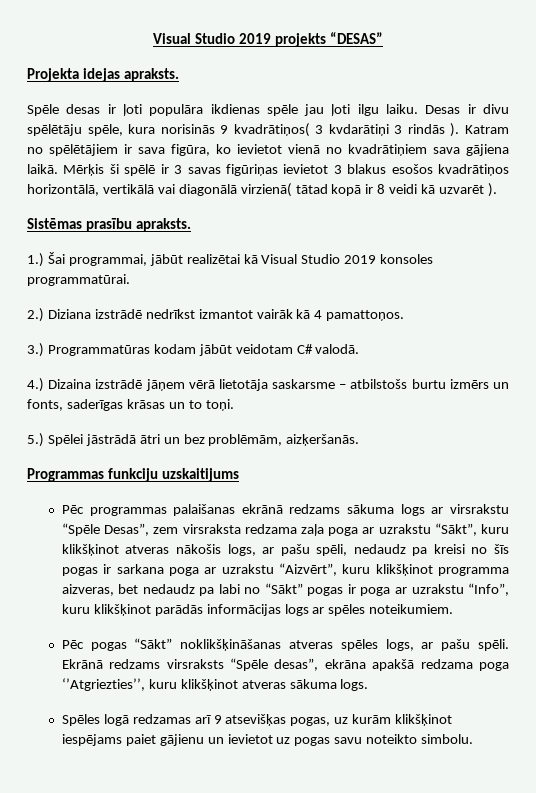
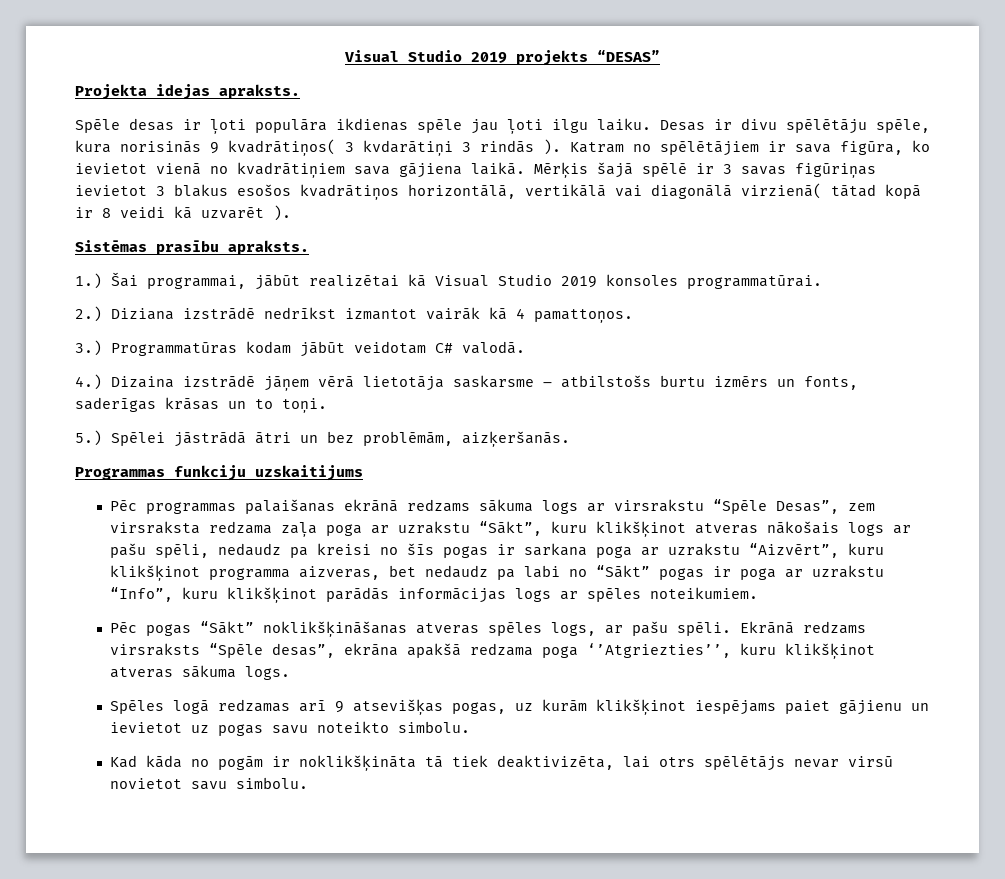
- Mērķis ši spēlē ir 3 savas figūriņas ievietot 3 blakus esošos kvadrātiņos horizontālā, vertikālā vai diagonālā virzienā( tātad kopā ir 8 veidi kā uzvarēt ).
+ Mērķis šajā spēlē ir 3 savas figūriņas ievietot 3 blakus esošos kvadrātiņos horizontālā, vertikālā vai diagonālā virzienā( tātad kopā ir 8 veidi kā uzvarēt ).
- Pēc programmas palaišanas ekrānā redzams sākuma logs ar virsrakstu “Spēle Desas”, zem virsraksta redzama zaļa poga ar uzrakstu “Sākt”, kuru klikšķinot atveras nākošis logs, ar pašu spēli, nedaudz pa kreisi no šīs pogas ir sarkana poga ar uzrakstu “Aizvērt”, kuru klikšķinot programma aizveras, bet nedaudz pa labi no “Sākt” pogas ir poga ar uzrakstu “Info”, kuru klikšķinot parādās informācijas logs ar spēles noteikumiem.
+ Pēc programmas palaišanas ekrānā redzams sākuma logs ar virsrakstu “Spēle Desas”, zem virsraksta redzama zaļa poga ar uzrakstu “Sākt”, kuru klikšķinot atveras nākošais logs ar pašu spēli, nedaudz pa kreisi no šīs pogas ir sarkana poga ar uzrakstu “Aizvērt”, kuru klikšķinot programma aizveras, bet nedaudz pa labi no “Sākt” pogas ir poga ar uzrakstu “Info”, kuru klikšķinot parādās informācijas logs ar spēles noteikumiem.
+ Kad kāda no pogām ir noklikšķināta tā tiek deaktivizēta, lai otrs spēlētājs nevar virsū novietot savu simbolu.

